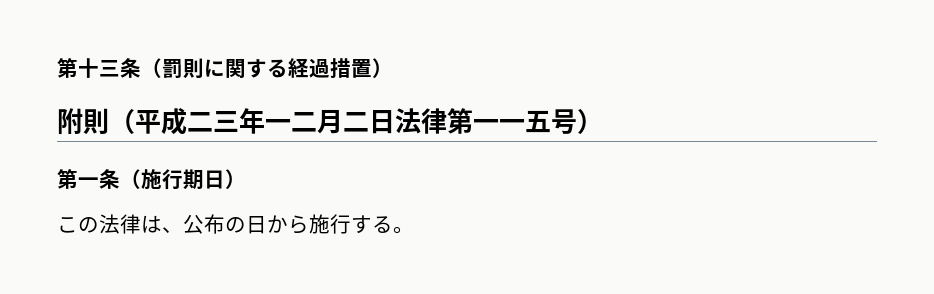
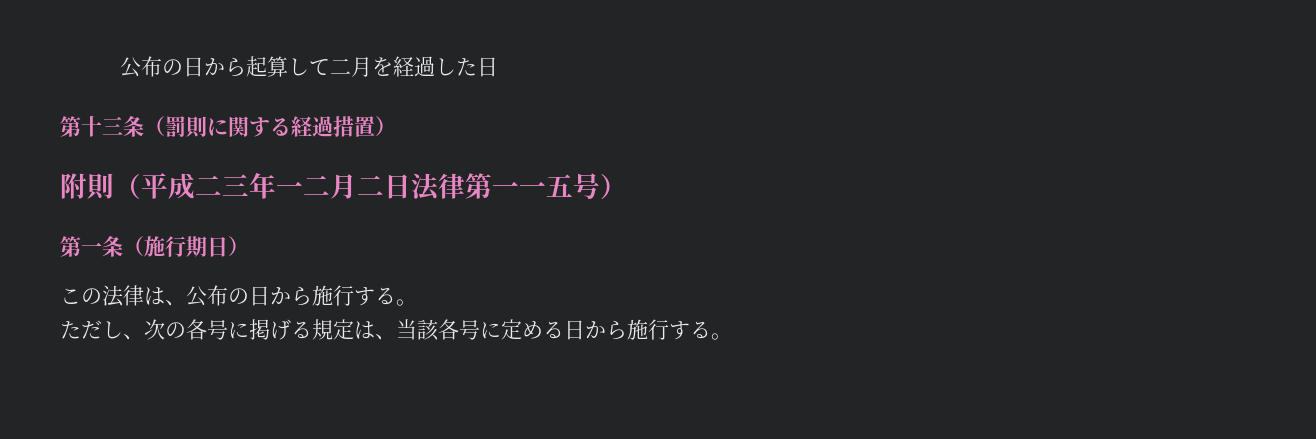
+ 公布の日から起算して二月を経過した日
+ ただし、次の各号に掲げる規定は、当該各号に定める日から施行する。

